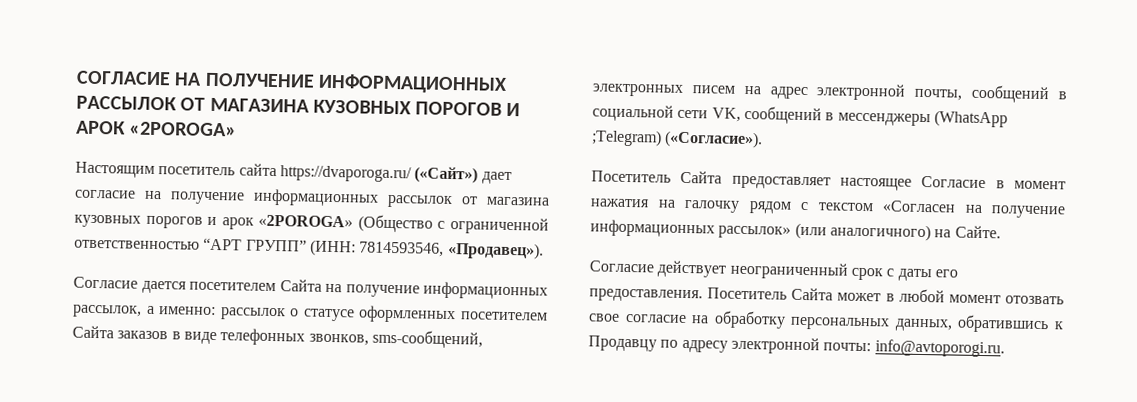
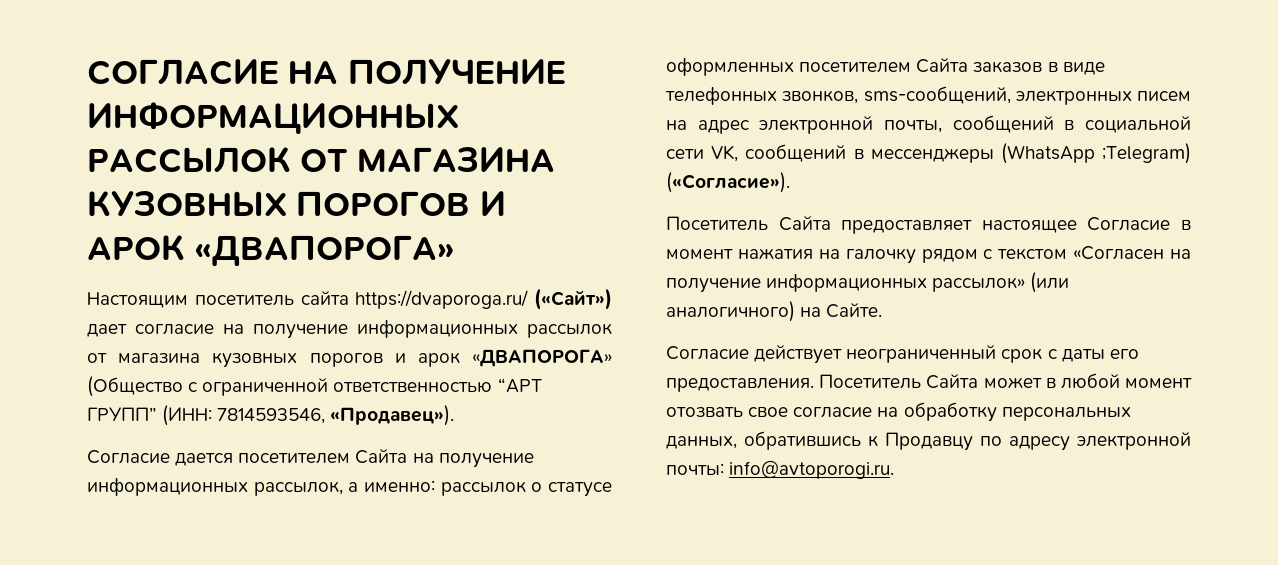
- СОГЛАСИЕ НА ПОЛУЧЕНИЕ ИНФОРМАЦИОННЫХ РАССЫЛОК ОТ МАГАЗИНА КУЗОВНЫХ ПОРОГОВ И АРОК «2POROGA»
+ СОГЛАСИЕ НА ПОЛУЧЕНИЕ ИНФОРМАЦИОННЫХ РАССЫЛОК ОТ МАГАЗИНА КУЗОВНЫХ ПОРОГОВ И АРОК «ДВАПОРОГА»
- Настоящим посетитель сайта https://dvaporoga.ru/ («Сайт») дает согласие на получение информационных рассылок от магазина кузовных порогов и арок «2POROGA» (Общество с ограниченной ответственностью “АРТ ГРУПП” (ИНН: 7814593546, «Продавец»).
+ Настоящим посетитель сайта https://dvaporoga.ru/ («Сайт») дает согласие на получение информационных рассылок от магазина кузовных порогов и арок «ДВАПОРОГА» (Общество с ограниченной ответственностью “АРТ ГРУПП” (ИНН: 7814593546, «Продавец»).

